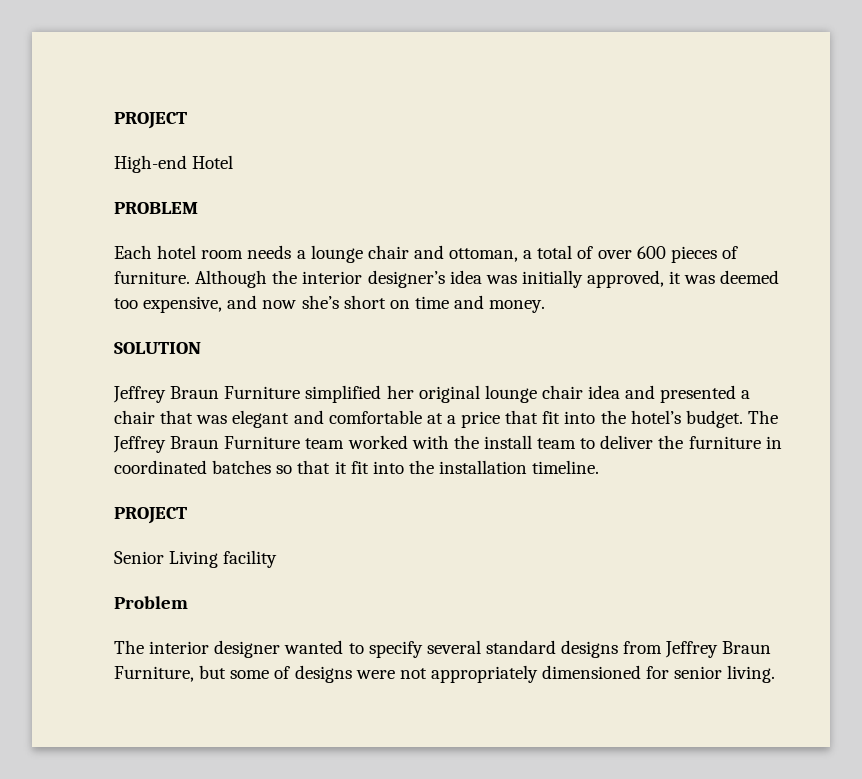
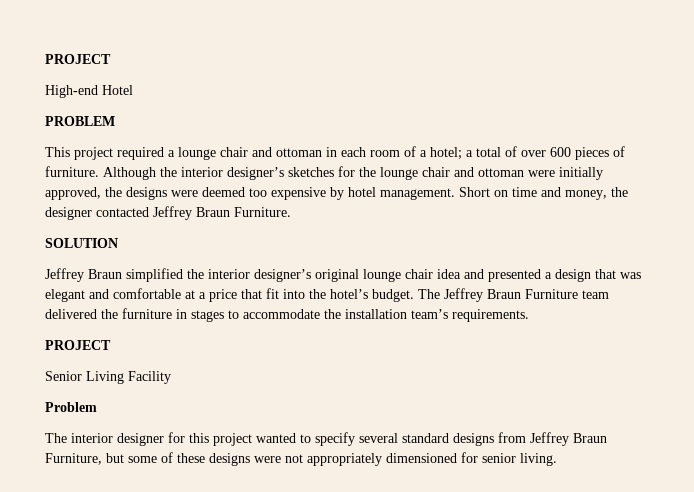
- Each hotel room needs a lounge chair and ottoman, a total of over 600 pieces of furniture.
+ This project required a lounge chair and ottoman in each room of a hotel; a total of over 600 pieces of furniture.
- Although the interior designer’s idea was initially approved, it was deemed too expensive, and now she’s short on time and money.
+ Although the interior designer’s sketches for the lounge chair and ottoman were initially approved, the designs were deemed too expensive by hotel management. Short on time and money, the designer contacted Jeffrey Braun Furniture.
- Jeffrey Braun Furniture simplified her original lounge chair idea and presented a chair that was elegant and comfortable at a price that fit into the hotel’s budget.
+ Jeffrey Braun simplified the interior designer’s original lounge chair idea and presented a design that was elegant and comfortable at a price that fit into the hotel’s budget.
- The Jeffrey Braun Furniture team worked with the install team to deliver the furniture in coordinated batches so that it fit into the installation timeline.
+ The Jeffrey Braun Furniture team delivered the furniture in stages to accommodate the installation team’s requirements.
- Senior Living facility
+ Senior Living Facility
- The interior designer wanted to specify several standard designs from Jeffrey Braun Furniture, but some of designs were not appropriately dimensioned for senior living.
+ The interior designer for this project wanted to specify several standard designs from Jeffrey Braun Furniture, but some of these designs were not appropriately dimensioned for senior living.

